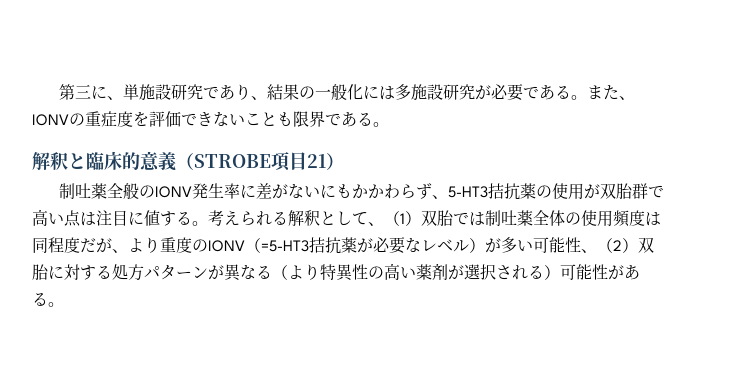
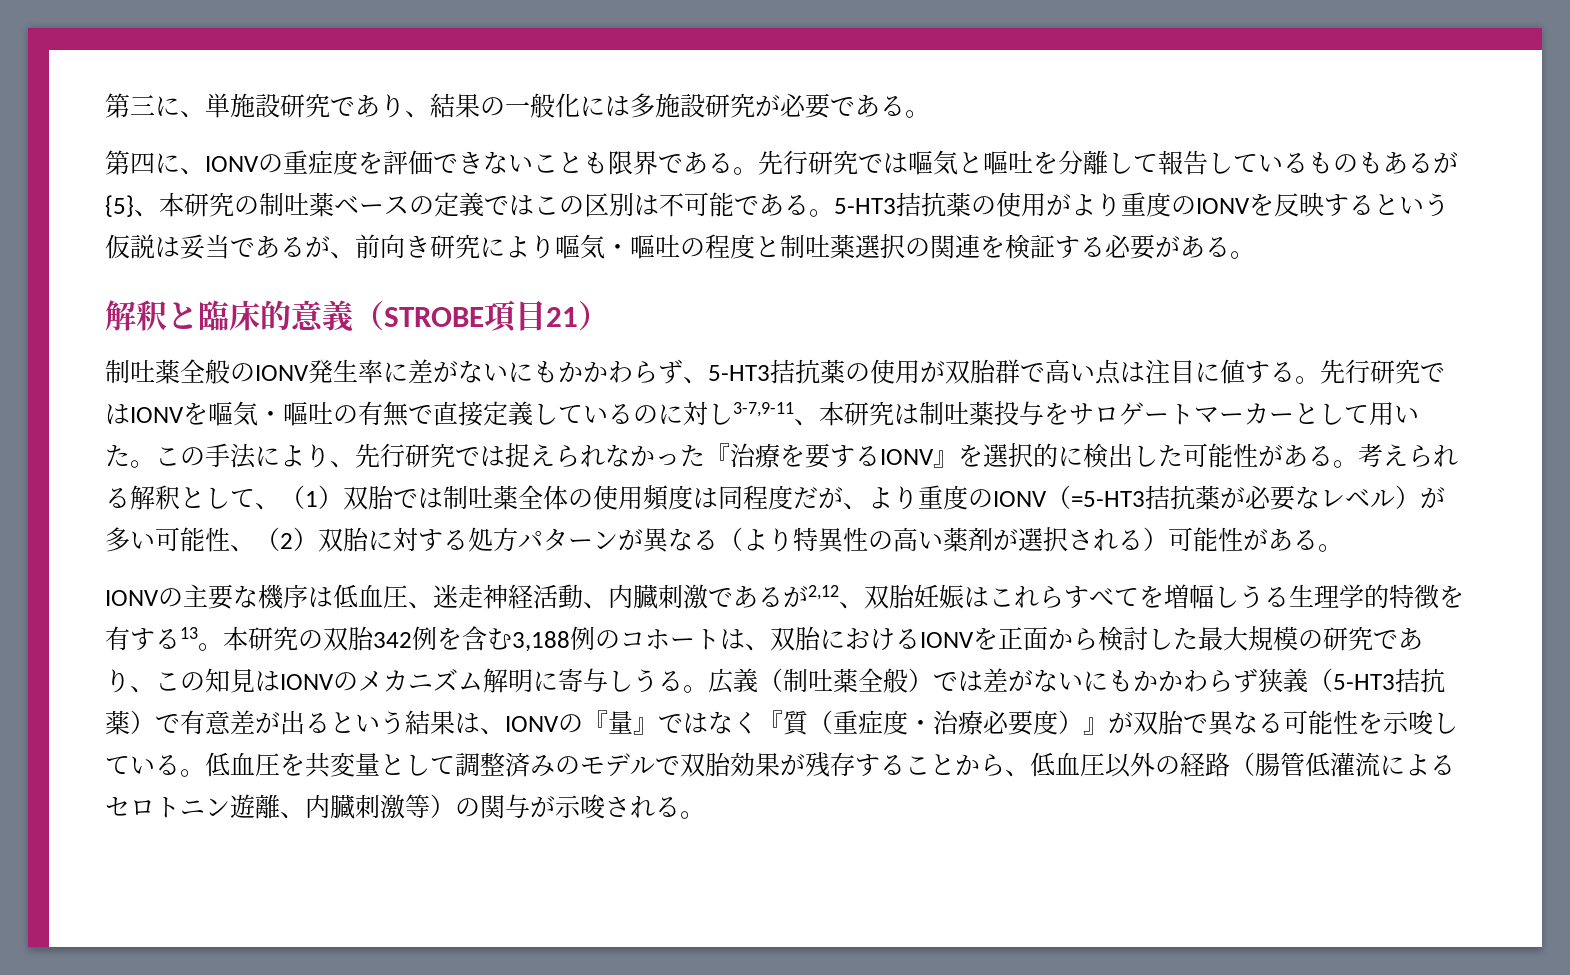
- 第三に、単施設研究であり、結果の一般化には多施設研究が必要である。また、IONVの重症度を評価できないことも限界である。
+ 第三に、単施設研究であり、結果の一般化には多施設研究が必要である。
+ 第四に、IONVの重症度を評価できないことも限界である。先行研究では嘔気と嘔吐を分離して報告しているものもあるが{5}、本研究の制吐薬ベースの定義ではこの区別は不可能である。5-HT3拮抗薬の使用がより重度のIONVを反映するという仮説は妥当であるが、前向き研究により嘔気・嘔吐の程度と制吐薬選択の関連を検証する必要がある。
+ 先行研究ではIONVを嘔気・嘔吐の有無で直接定義しているのに対し3-7,9-11、本研究は制吐薬投与をサロゲートマーカーとして用いた。この手法により、先行研究では捉えられなかった『治療を要するIONV』を選択的に検出した可能性がある。
+ IONVの主要な機序は低血圧、迷走神経活動、内臓刺激であるが2,12、双胎妊娠はこれらすべてを増幅しうる生理学的特徴を有する13。本研究の双胎342例を含む3,188例のコホートは、双胎におけるIONVを正面から検討した最大規模の研究であり、この知見はIONVのメカニズム解明に寄与しうる。広義（制吐薬全般）では差がないにもかかわらず狭義（5-HT3拮抗薬）で有意差が出るという結果は、IONVの『量』ではなく『質（重症度・治療必要度）』が双胎で異なる可能性を示唆している。低血圧を共変量として調整済みのモデルで双胎効果が残存することから、低血圧以外の経路（腸管低灌流によるセロトニン遊離、内臓刺激等）の関与が示唆される。

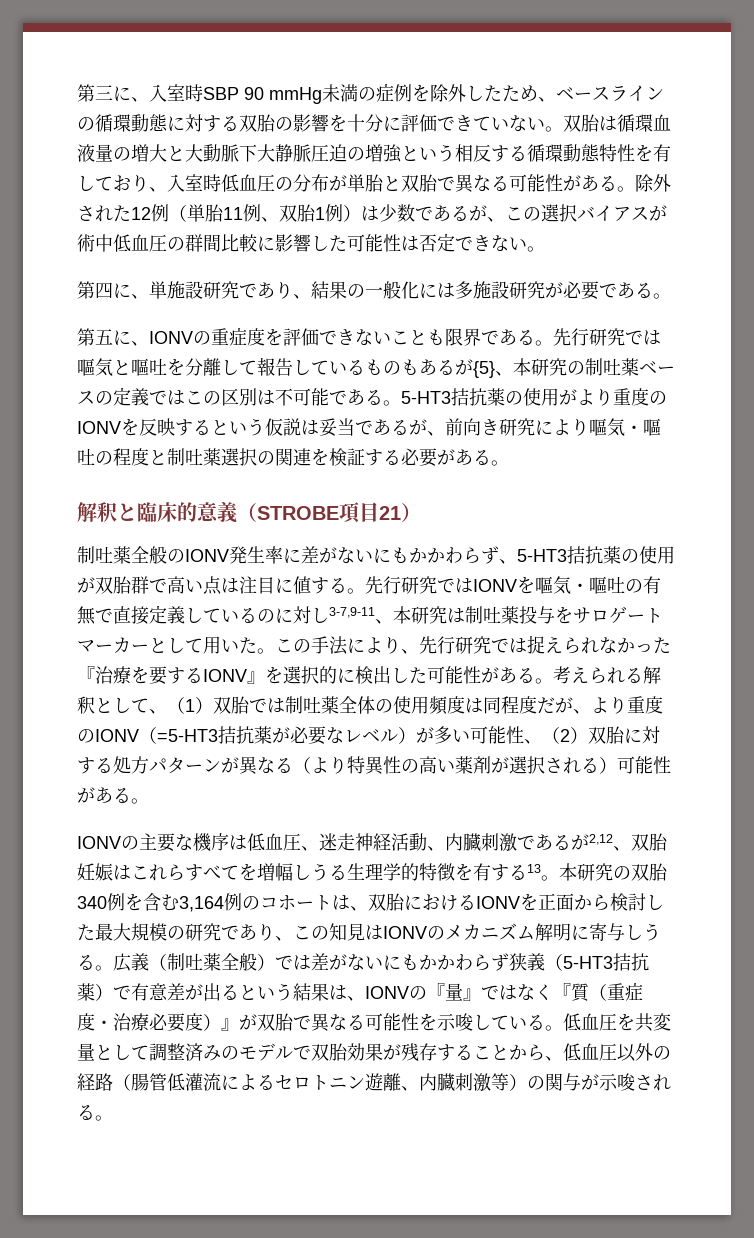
- 第三に、単施設研究であり、結果の一般化には多施設研究が必要である。
+ 第三に、入室時SBP 90 mmHg未満の症例を除外したため、ベースラインの循環動態に対する双胎の影響を十分に評価できていない。双胎は循環血液量の増大と大動脈下大静脈圧迫の増強という相反する循環動態特性を有しており、入室時低血圧の分布が単胎と双胎で異なる可能性がある。除外された12例（単胎11例、双胎1例）は少数であるが、この選択バイアスが術中低血圧の群間比較に影響した可能性は否定できない。
+ 第四に、単施設研究であり、結果の一般化には多施設研究が必要である。
- 第四に、IONVの重症度を評価できないことも限界である。
+ 第五に、IONVの重症度を評価できないことも限界である。
- 本研究の双胎342例を含む3,188例のコホートは、双胎におけるIONVを正面から検討した最大規模の研究であり、この知見はIONVのメカニズム解明に寄与しうる。
+ 本研究の双胎340例を含む3,164例のコホートは、双胎におけるIONVを正面から検討した最大規模の研究であり、この知見はIONVのメカニズム解明に寄与しうる。

